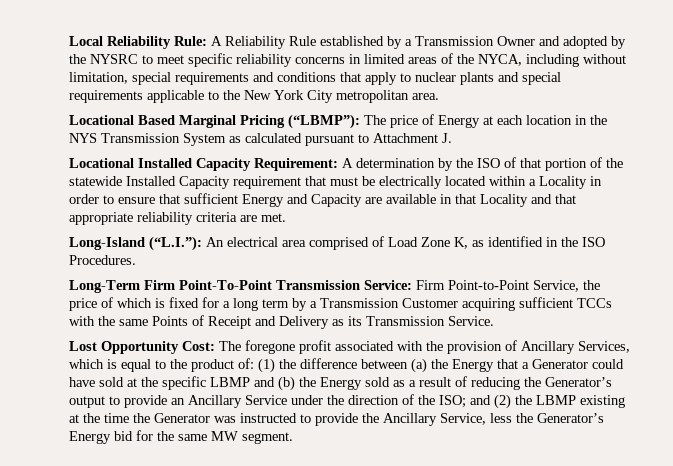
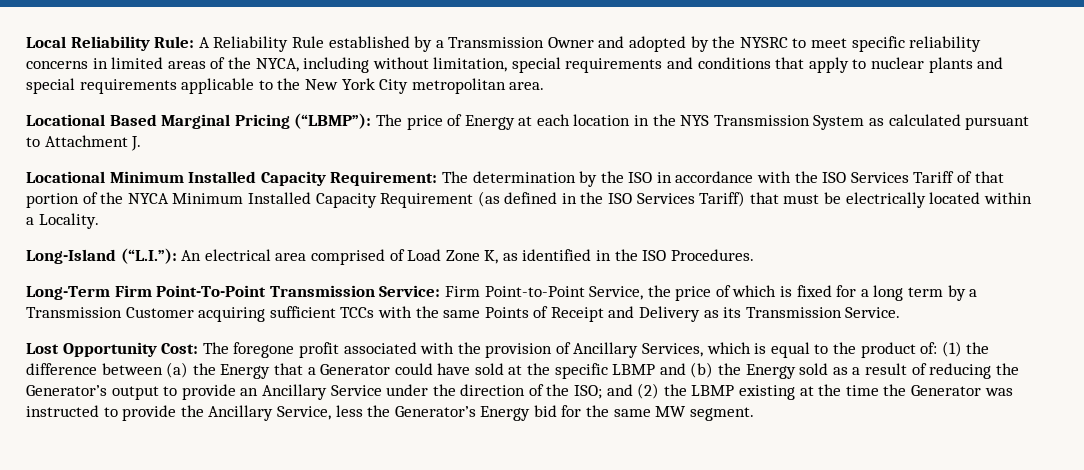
- Locational Installed Capacity Requirement: A determination by the ISO of that portion of the statewide Installed Capacity requirement that must be electrically located within a Locality in order to ensure that sufficient Energy and Capacity are available in that Locality and that appropriate reliability criteria are met.
+ Locational Minimum Installed Capacity Requirement: The determination by the ISO in accordance with the ISO Services Tariff of that portion of the NYCA Minimum Installed Capacity Requirement (as defined in the ISO Services Tariff) that must be electrically located within a Locality.

